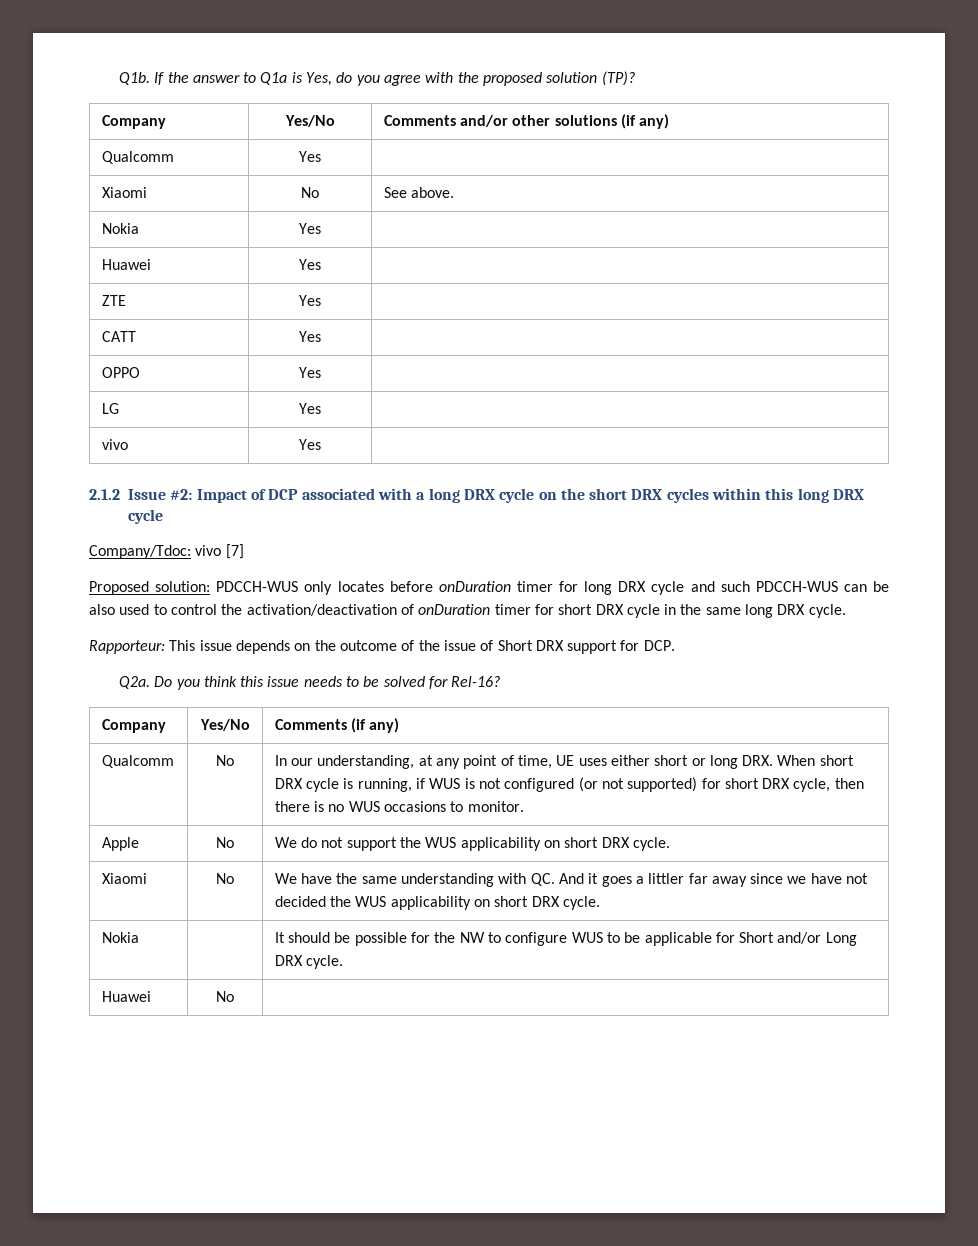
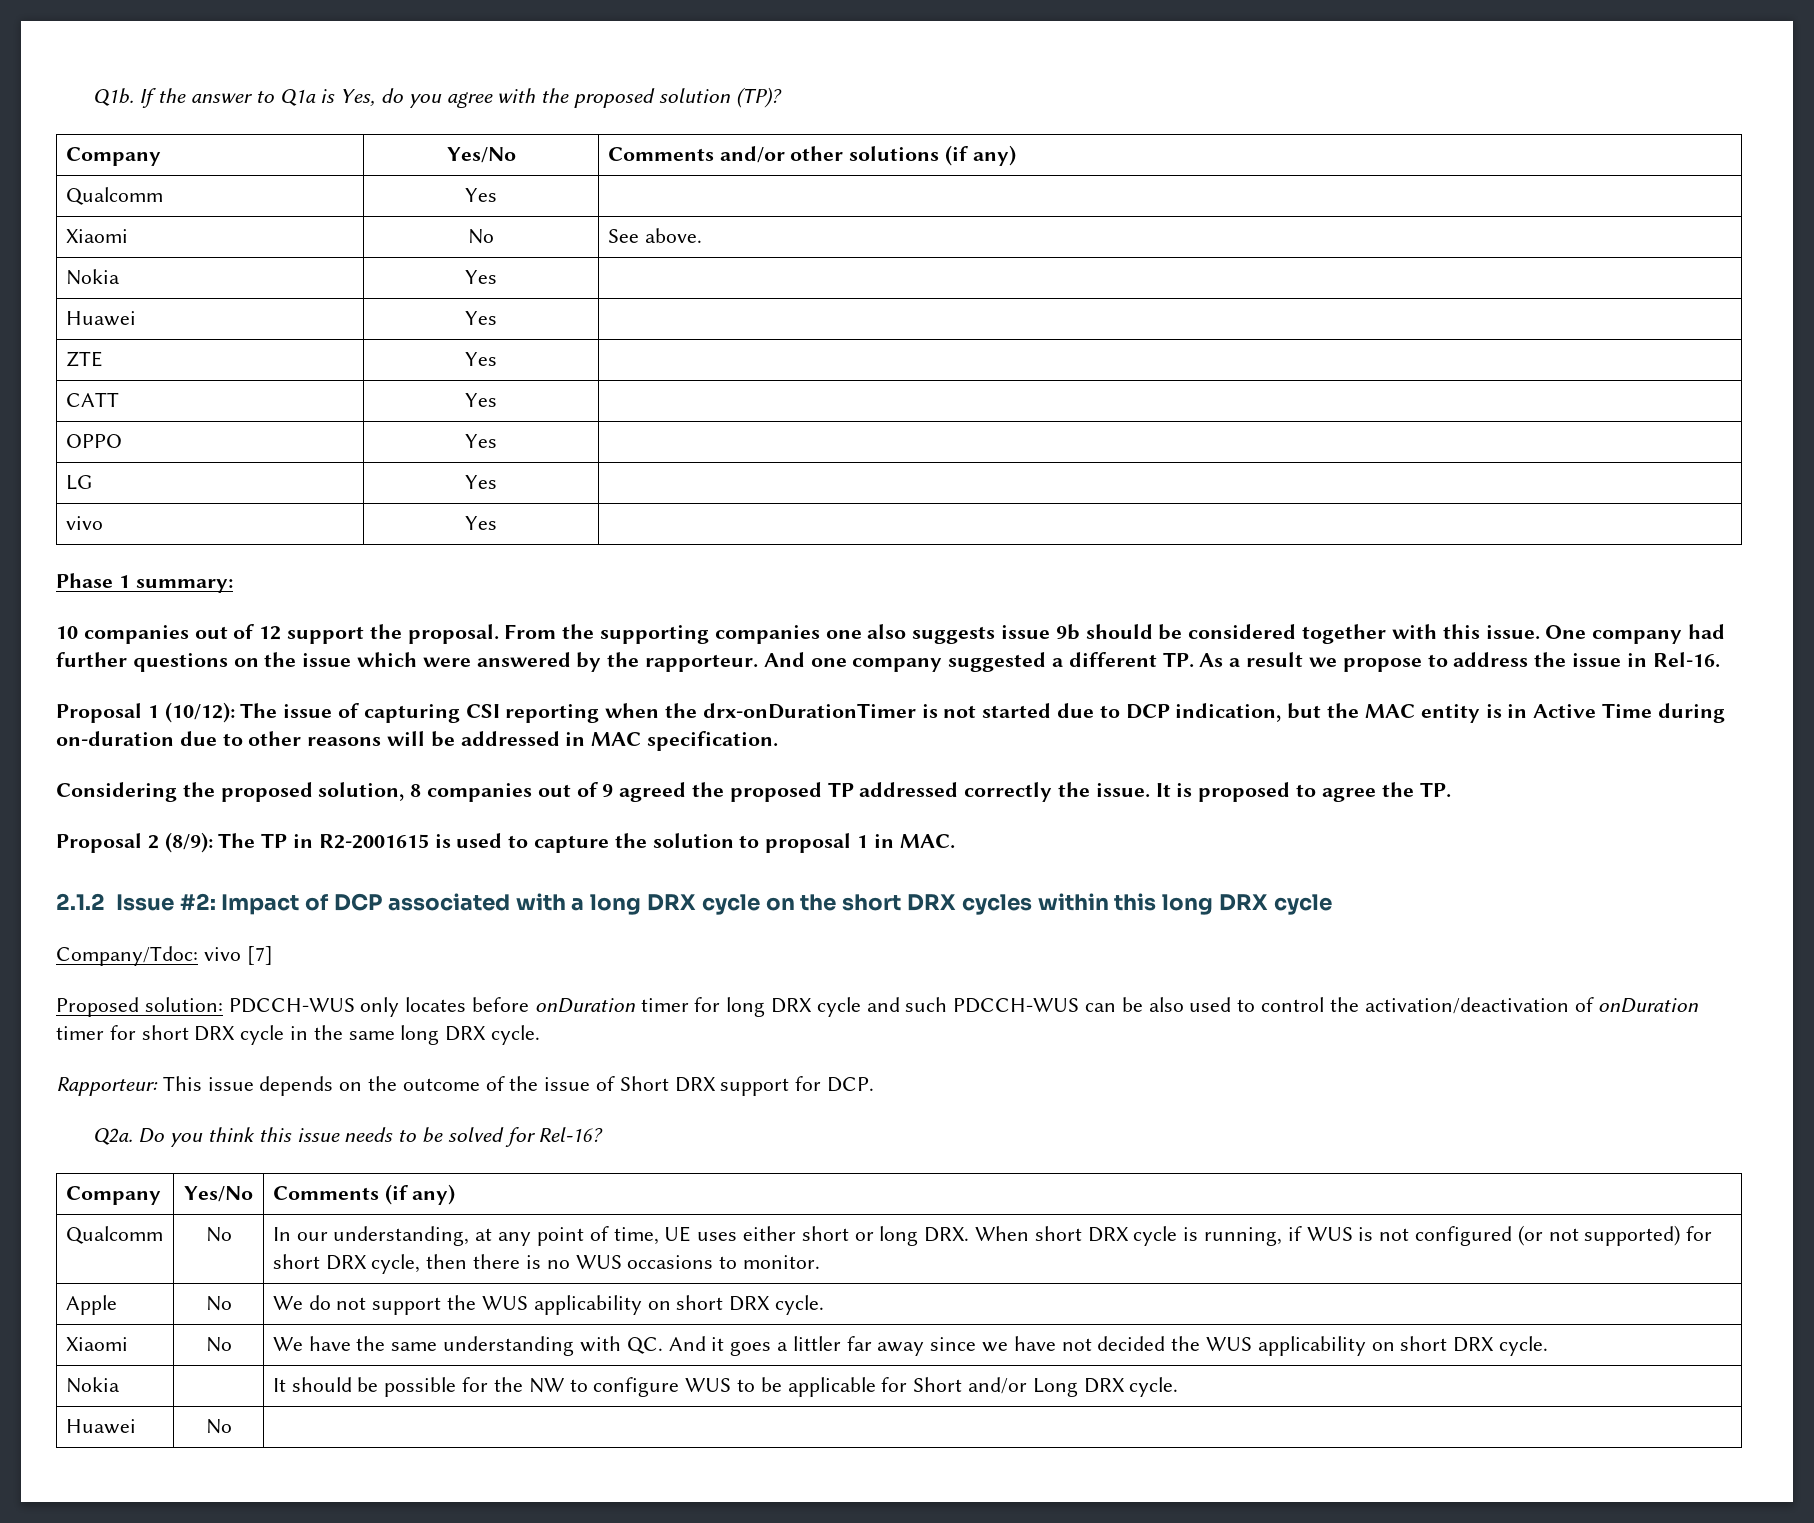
+ Phase 1 summary:
+ 10 companies out of 12 support the proposal. From the supporting companies one also suggests issue 9b should be considered together with this issue. One company had further questions on the issue which were answered by the rapporteur. And one company suggested a different TP. As a result we propose to address the issue in Rel-16.
+ Proposal 1 (10/12): The issue of capturing CSI reporting when the drx-onDurationTimer is not started due to DCP indication, but the MAC entity is in Active Time during on-duration due to other reasons will be addressed in MAC specification.
+ Considering the proposed solution, 8 companies out of 9 agreed the proposed TP addressed correctly the issue. It is proposed to agree the TP.
+ Proposal 2 (8/9): The TP in R2-2001615 is used to capture the solution to proposal 1 in MAC.

